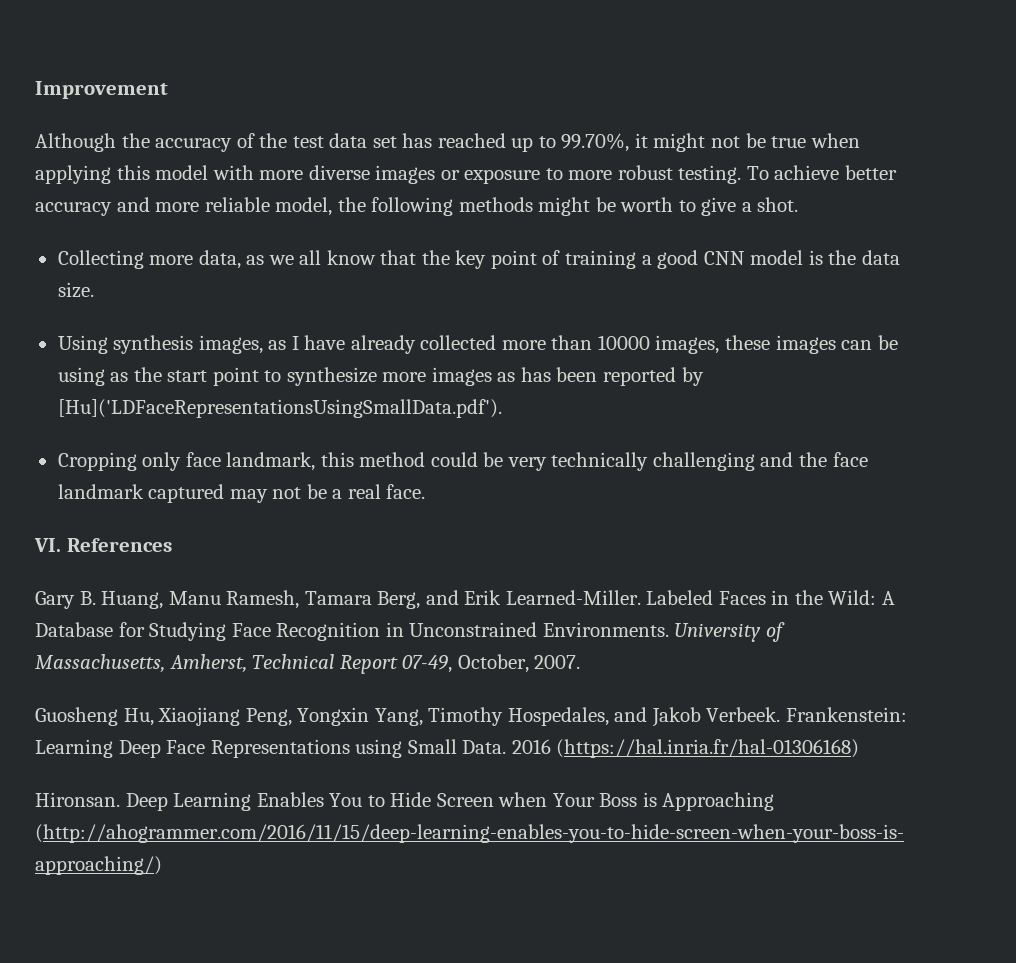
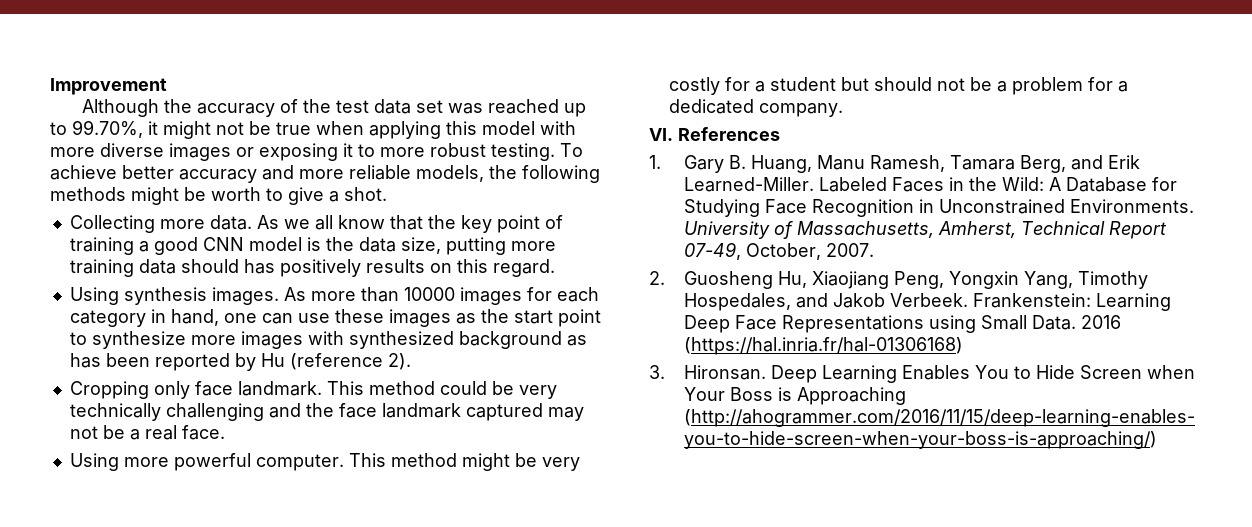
- Although the accuracy of the test data set has reached up to 99.70%, it might not be true when applying this model with more diverse images or exposure to more robust testing.
+ Although the accuracy of the test data set was reached up to 99.70%, it might not be true when applying this model with more diverse images or exposing it to more robust testing.
- To achieve better accuracy and more reliable model, the following methods might be worth to give a shot.
+ To achieve better accuracy and more reliable models, the following methods might be worth to give a shot.
- Collecting more data, as we all know that the key point of training a good CNN model is the data size.
- Using synthesis images, as I have already collected more than 10000 images, these images can be using as the start point to synthesize more images as has been reported by [Hu]('LDFaceRepresentationsUsingSmallData.pdf').
+ Collecting more data. As we all know that the key point of training a good CNN model is the data size, putting more training data should has positively results on this regard.
+ Using synthesis images. As more than 10000 images for each category in hand, one can use these images as the start point to synthesize more images with synthesized background as has been reported by Hu (reference 2).
- Cropping only face landmark, this method could be very technically challenging and the face landmark captured may not be a real face.
+ Cropping only face landmark. This method could be very technically challenging and the face landmark captured may not be a real face.
+ Using more powerful computer. This method might be very costly for a student but should not be a problem for a dedicated company.
- Gary B. Huang, Manu Ramesh, Tamara Berg, and Erik Learned-Miller.
+ 1. Gary B. Huang, Manu Ramesh, Tamara Berg, and Erik Learned-Miller.
- Guosheng Hu, Xiaojiang Peng, Yongxin Yang, Timothy Hospedales, and Jakob Verbeek.
+ 2. Guosheng Hu, Xiaojiang Peng, Yongxin Yang, Timothy Hospedales, and Jakob Verbeek.
- Hironsan.
+ 3. Hironsan.

